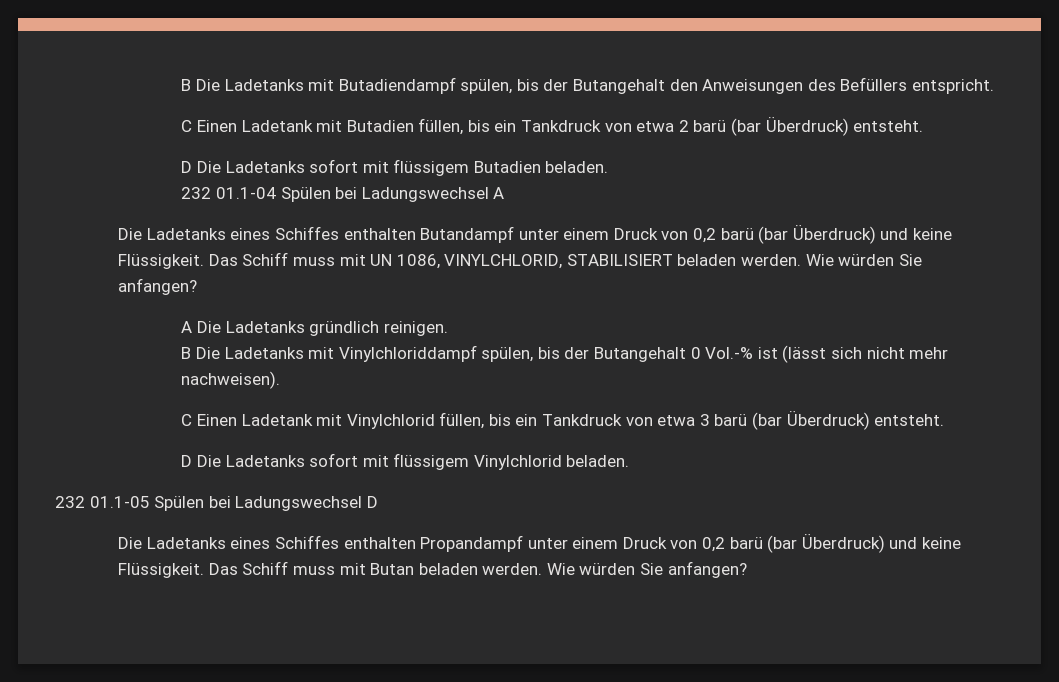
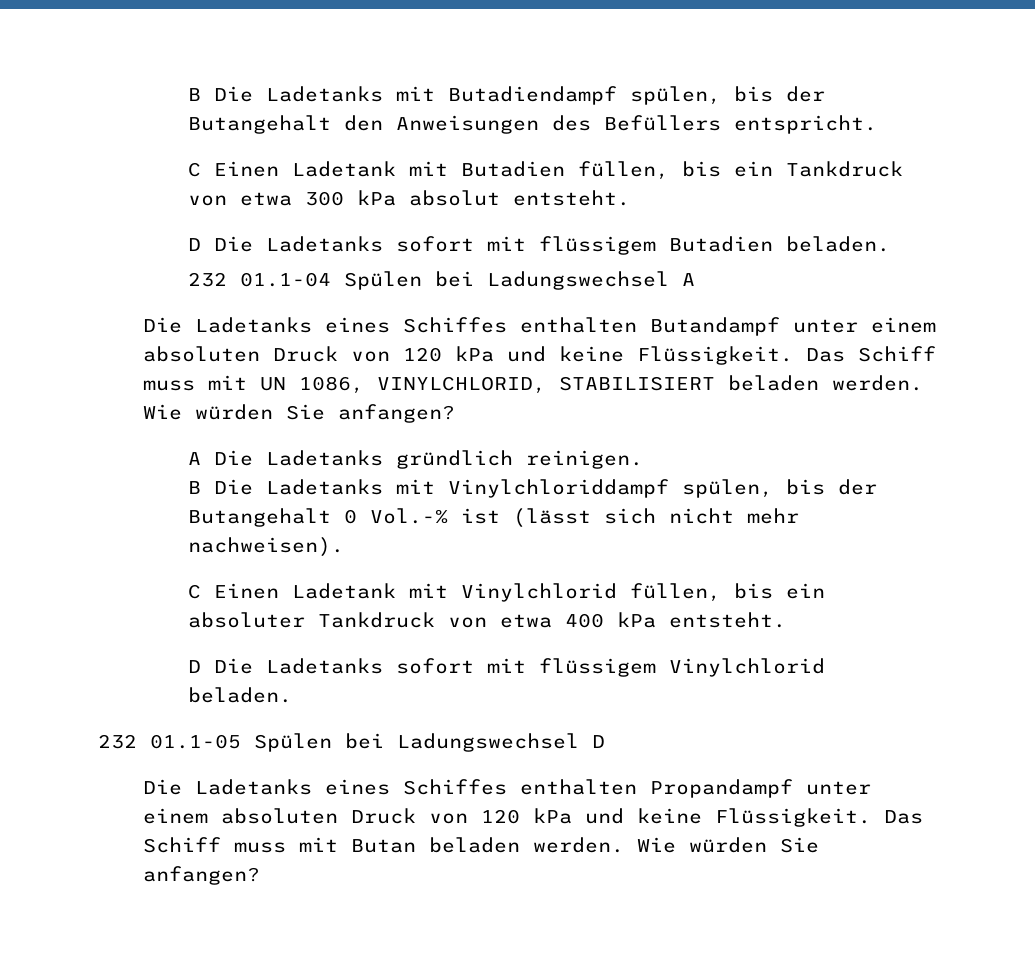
- C Einen Ladetank mit Butadien füllen, bis ein Tankdruck von etwa 2 barü (bar Überdruck) entsteht.
+ C Einen Ladetank mit Butadien füllen, bis ein Tankdruck von etwa 300 kPa absolut entsteht.
- Die Ladetanks eines Schiffes enthalten Butandampf unter einem Druck von 0,2 barü (bar Überdruck) und keine Flüssigkeit.
+ Die Ladetanks eines Schiffes enthalten Butandampf unter einem absoluten Druck von 120 kPa und keine Flüssigkeit.
- C Einen Ladetank mit Vinylchlorid füllen, bis ein Tankdruck von etwa 3 barü (bar Überdruck) entsteht.
+ C Einen Ladetank mit Vinylchlorid füllen, bis ein absoluter Tankdruck von etwa 400 kPa entsteht.
- Die Ladetanks eines Schiffes enthalten Propandampf unter einem Druck von 0,2 barü (bar Überdruck) und keine Flüssigkeit.
+ Die Ladetanks eines Schiffes enthalten Propandampf unter einem absoluten Druck von 120 kPa und keine Flüssigkeit.

